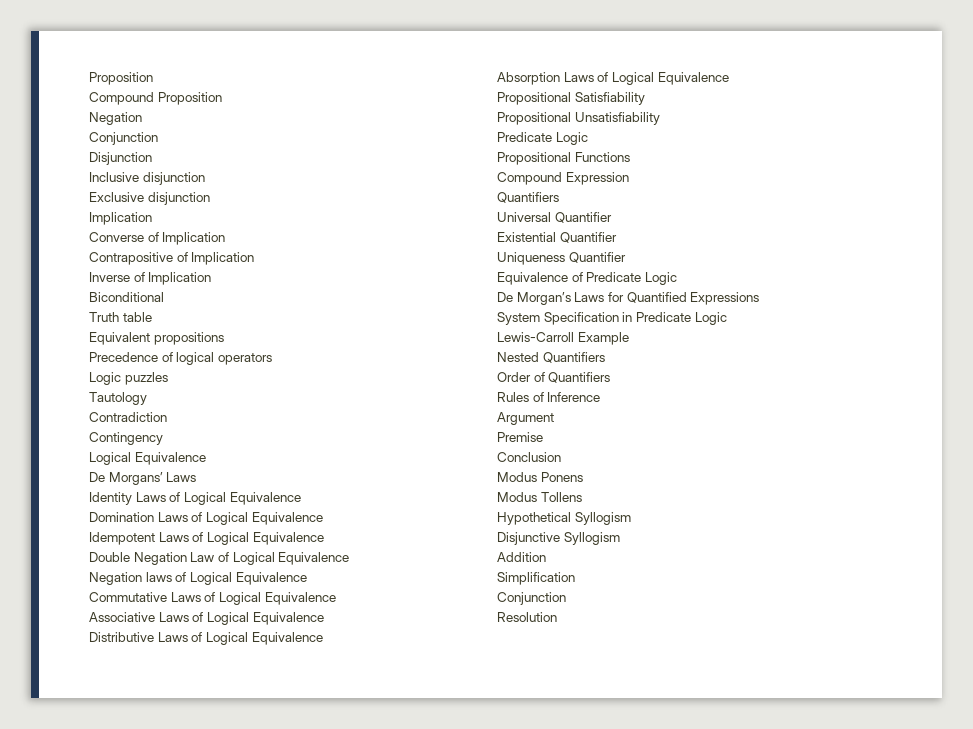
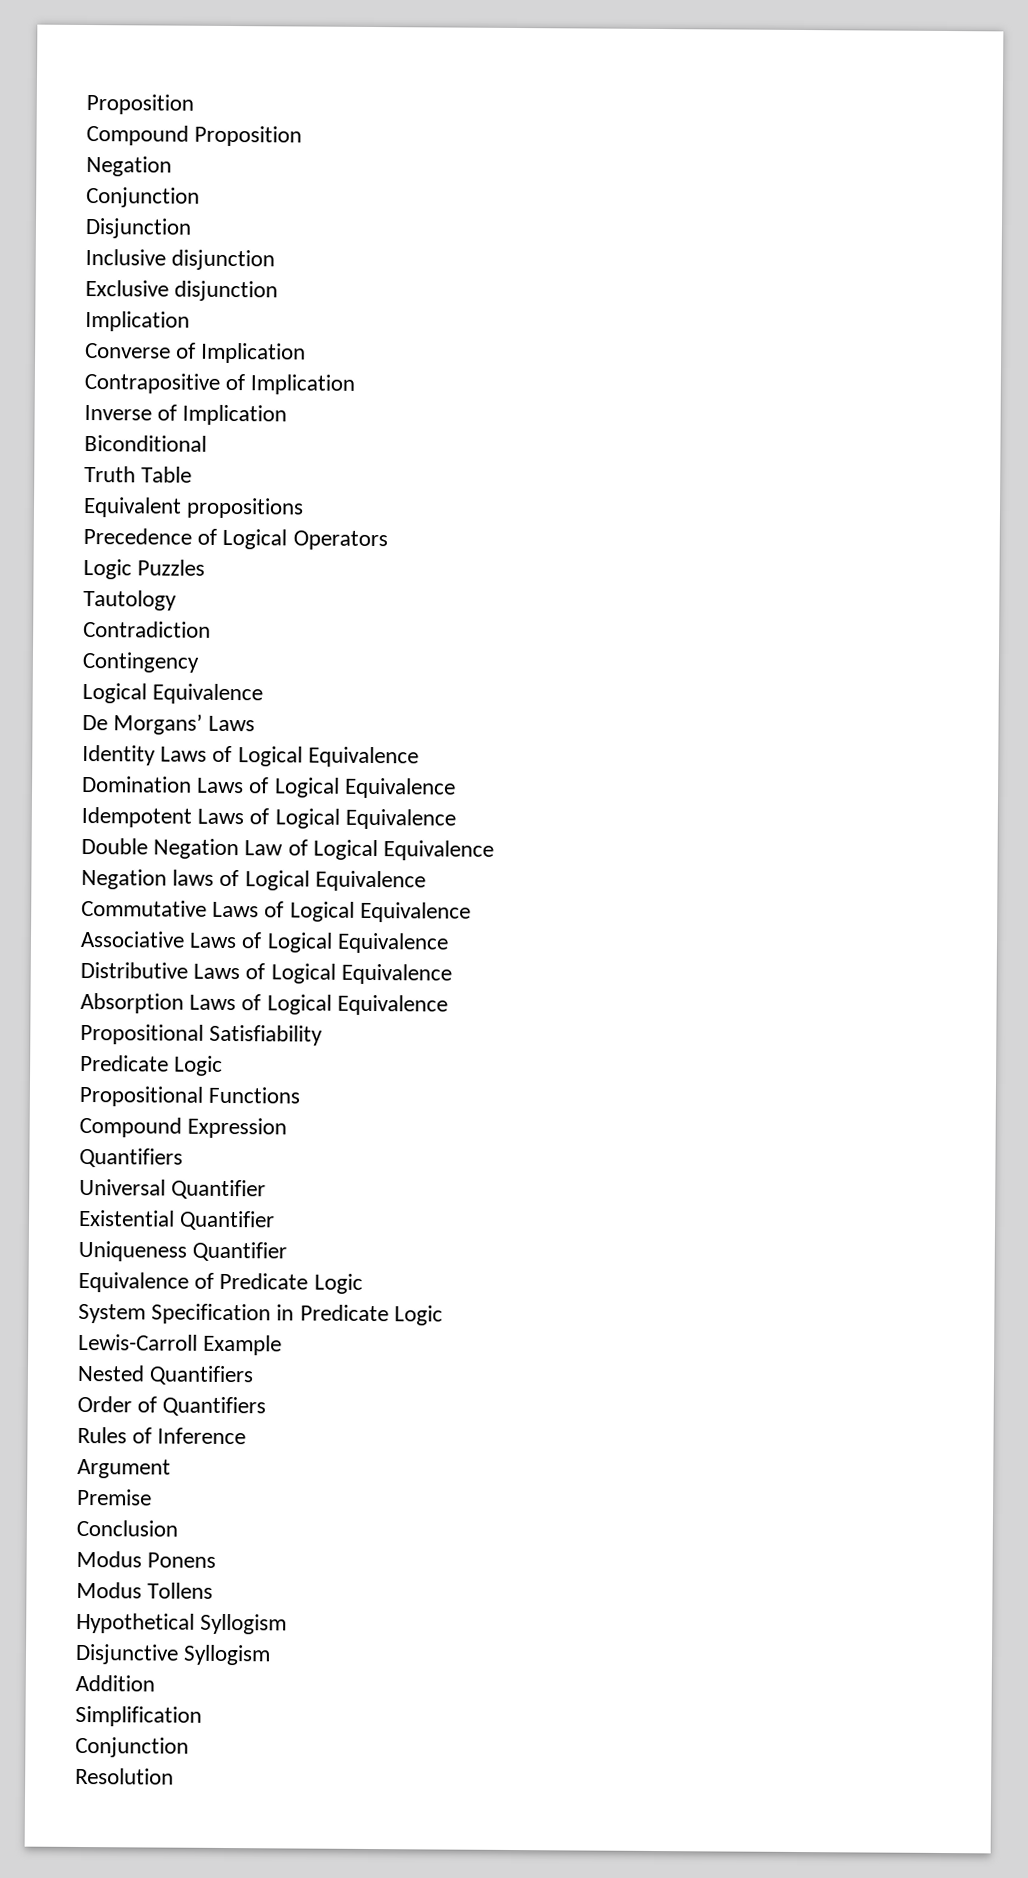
- Truth table
+ Truth Table
- Precedence of logical operators
- Logic puzzles
+ Precedence of Logical Operators
+ Logic Puzzles
- Propositional Unsatisfiability
- De Morgan’s Laws for Quantified Expressions

